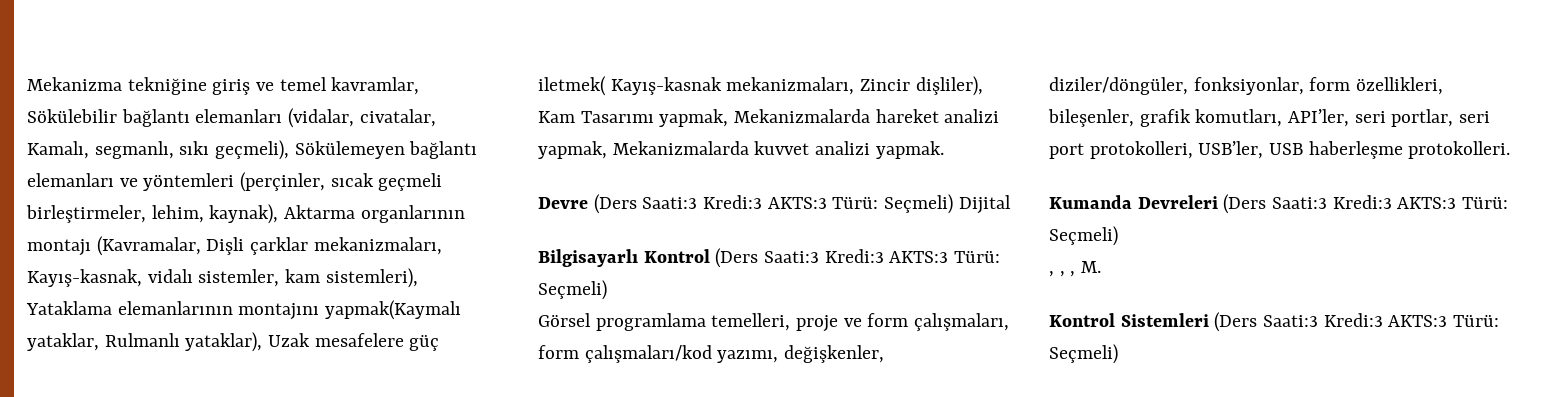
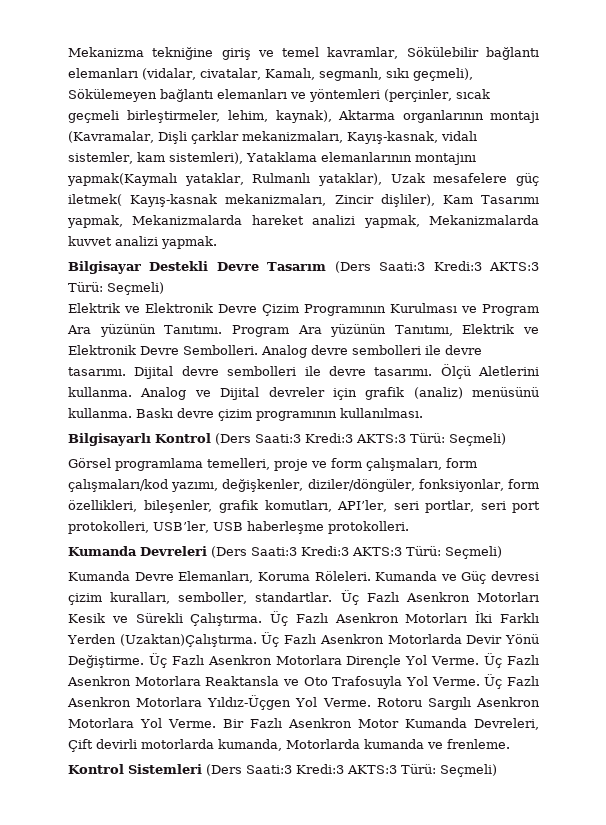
- Devre (Ders Saati:3 Kredi:3 AKTS:3 Türü: Seçmeli) Dijital
+ Bilgisayar Destekli Devre Tasarım (Ders Saati:3 Kredi:3 AKTS:3 Türü: Seçmeli)
+ Elektrik ve Elektronik Devre Çizim Programının Kurulması ve Program Ara yüzünün Tanıtımı. Program Ara yüzünün Tanıtımı, Elektrik ve Elektronik Devre Sembolleri. Analog devre sembolleri ile devre tasarımı. Dijital devre sembolleri ile devre tasarımı. Ölçü Aletlerini kullanma. Analog ve Dijital devreler için grafik (analiz) menüsünü kullanma. Baskı devre çizim programının kullanılması.
- , , , M.
+ Kumanda Devre Elemanları, Koruma Röleleri. Kumanda ve Güç devresi çizim kuralları, semboller, standartlar. Üç Fazlı Asenkron Motorları Kesik ve Sürekli Çalıştırma. Üç Fazlı Asenkron Motorları İki Farklı Yerden (Uzaktan)Çalıştırma. Üç Fazlı Asenkron Motorlarda Devir Yönü Değiştirme. Üç Fazlı Asenkron Motorlara Dirençle Yol Verme. Üç Fazlı Asenkron Motorlara Reaktansla ve Oto Trafosuyla Yol Verme. Üç Fazlı Asenkron Motorlara Yıldız-Üçgen Yol Verme. Rotoru Sargılı Asenkron Motorlara Yol Verme. Bir Fazlı Asenkron Motor Kumanda Devreleri, Çift devirli motorlarda kumanda, Motorlarda kumanda ve frenleme.

